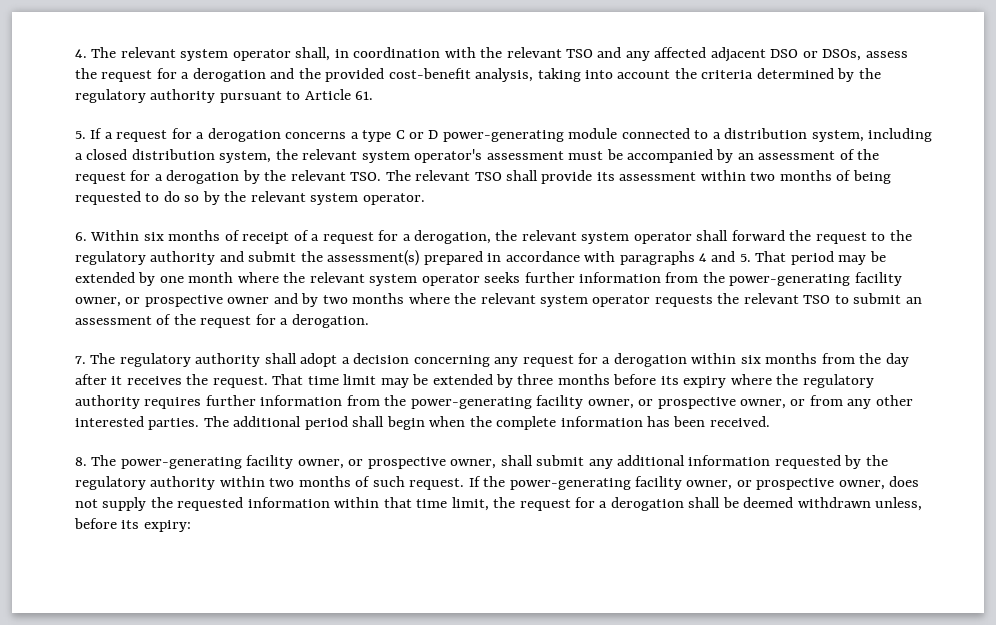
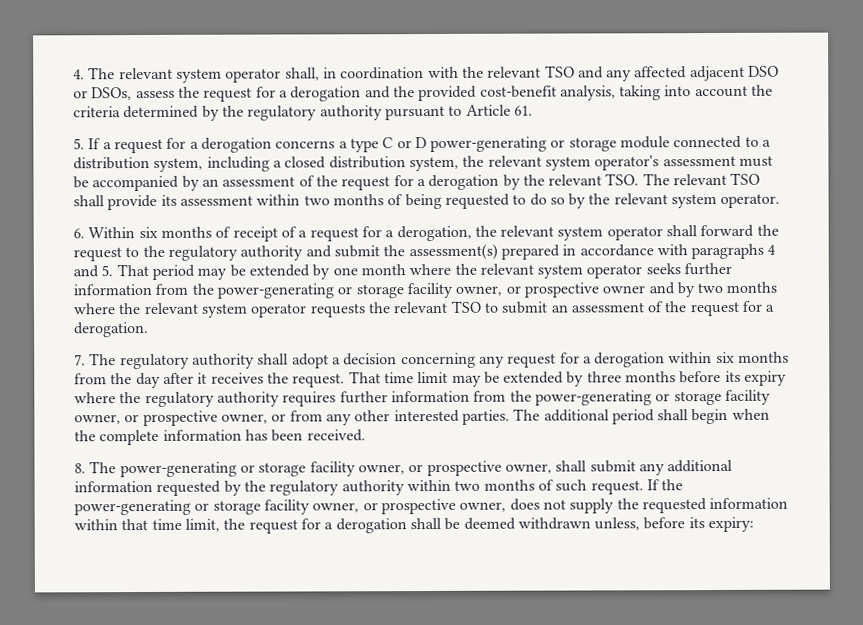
- 5. If a request for a derogation concerns a type C or D power-generating module connected to a distribution system, including a closed distribution system, the relevant system operator's assessment must be accompanied by an assessment of the request for a derogation by the relevant TSO. The relevant TSO shall provide its assessment within two months of being requested to do so by the relevant system operator.
+ 5. If a request for a derogation concerns a type C or D power-generating or storage module connected to a distribution system, including a closed distribution system, the relevant system operator's assessment must be accompanied by an assessment of the request for a derogation by the relevant TSO. The relevant TSO shall provide its assessment within two months of being requested to do so by the relevant system operator.
- 6. Within six months of receipt of a request for a derogation, the relevant system operator shall forward the request to the regulatory authority and submit the assessment(s) prepared in accordance with paragraphs 4 and 5. That period may be extended by one month where the relevant system operator seeks further information from the power-generating facility owner, or prospective owner and by two months where the relevant system operator requests the relevant TSO to submit an assessment of the request for a derogation.
+ 6. Within six months of receipt of a request for a derogation, the relevant system operator shall forward the request to the regulatory authority and submit the assessment(s) prepared in accordance with paragraphs 4 and 5. That period may be extended by one month where the relevant system operator seeks further information from the power-generating or storage facility owner, or prospective owner and by two months where the relevant system operator requests the relevant TSO to submit an assessment of the request for a derogation.
- That time limit may be extended by three months before its expiry where the regulatory authority requires further information from the power-generating facility owner, or prospective owner, or from any other interested parties.
+ That time limit may be extended by three months before its expiry where the regulatory authority requires further information from the power-generating or storage facility owner, or prospective owner, or from any other interested parties.
- 8. The power-generating facility owner, or prospective owner, shall submit any additional information requested by the regulatory authority within two months of such request.
+ 8. The power-generating or storage facility owner, or prospective owner, shall submit any additional information requested by the regulatory authority within two months of such request.
- If the power-generating facility owner, or prospective owner, does not supply the requested information within that time limit, the request for a derogation shall be deemed withdrawn unless, before its expiry:
+ If the power-generating or storage facility owner, or prospective owner, does not supply the requested information within that time limit, the request for a derogation shall be deemed withdrawn unless, before its expiry:

